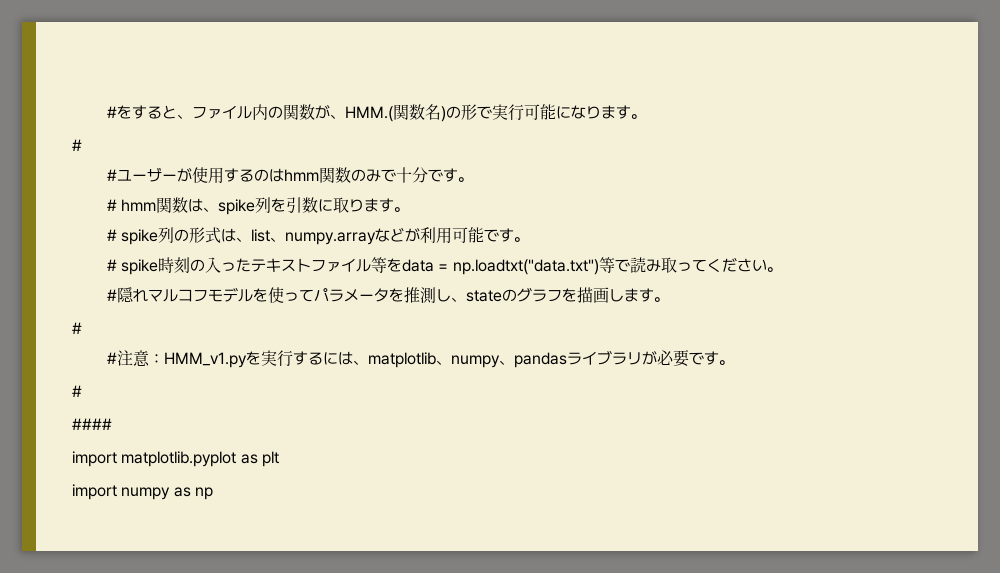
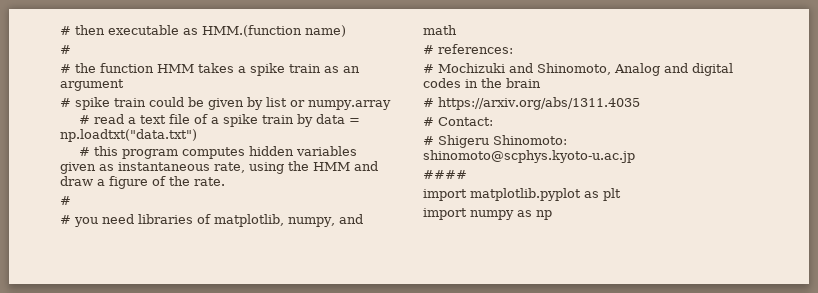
- #をすると、ファイル内の関数が、HMM.(関数名)の形で実行可能になります。
+ # then executable as HMM.(function name)
  #
- #ユーザーが使用するのはhmm関数のみで十分です。
- # hmm関数は、spike列を引数に取ります。
- # spike列の形式は、list、numpy.arrayなどが利用可能です。
- # spike時刻の入ったテキストファイル等をdata = np.loadtxt("data.txt")等で読み取ってください。
- #隠れマルコフモデルを使ってパラメータを推測し、stateのグラフを描画します。
+ # the function HMM takes a spike train as an argument
+ # spike train could be given by list or numpy.array
+ # read a text file of a spike train by data = np.loadtxt("data.txt")
+ # this program computes hidden variables given as instantaneous rate, using the HMM and draw a figure of the rate.
  #
- #注意：HMM_v1.pyを実行するには、matplotlib、numpy、pandasライブラリが必要です。
- #
+ # you need libraries of matplotlib, numpy, and math
+ # references:
+ # Mochizuki and Shinomoto, Analog and digital codes in the brain
+ # https://arxiv.org/abs/1311.4035
+ # Contact:
+ # Shigeru Shinomoto: shinomoto@scphys.kyoto-u.ac.jp

